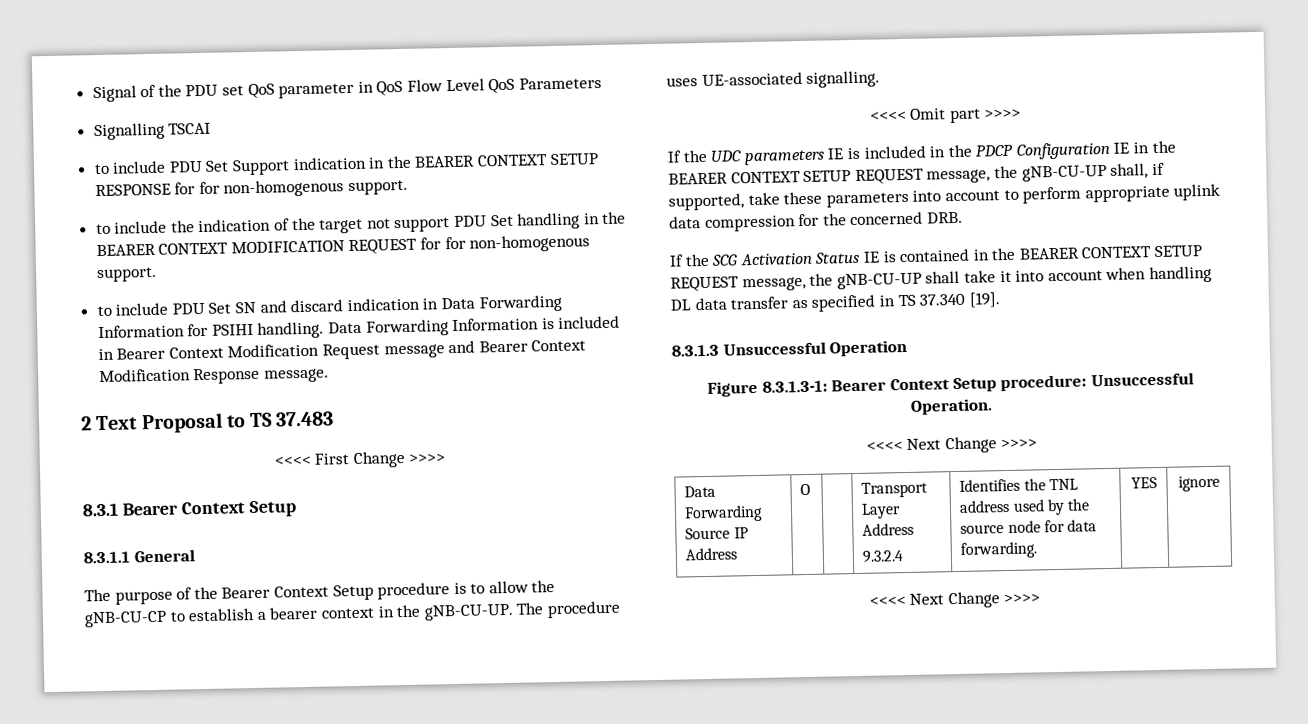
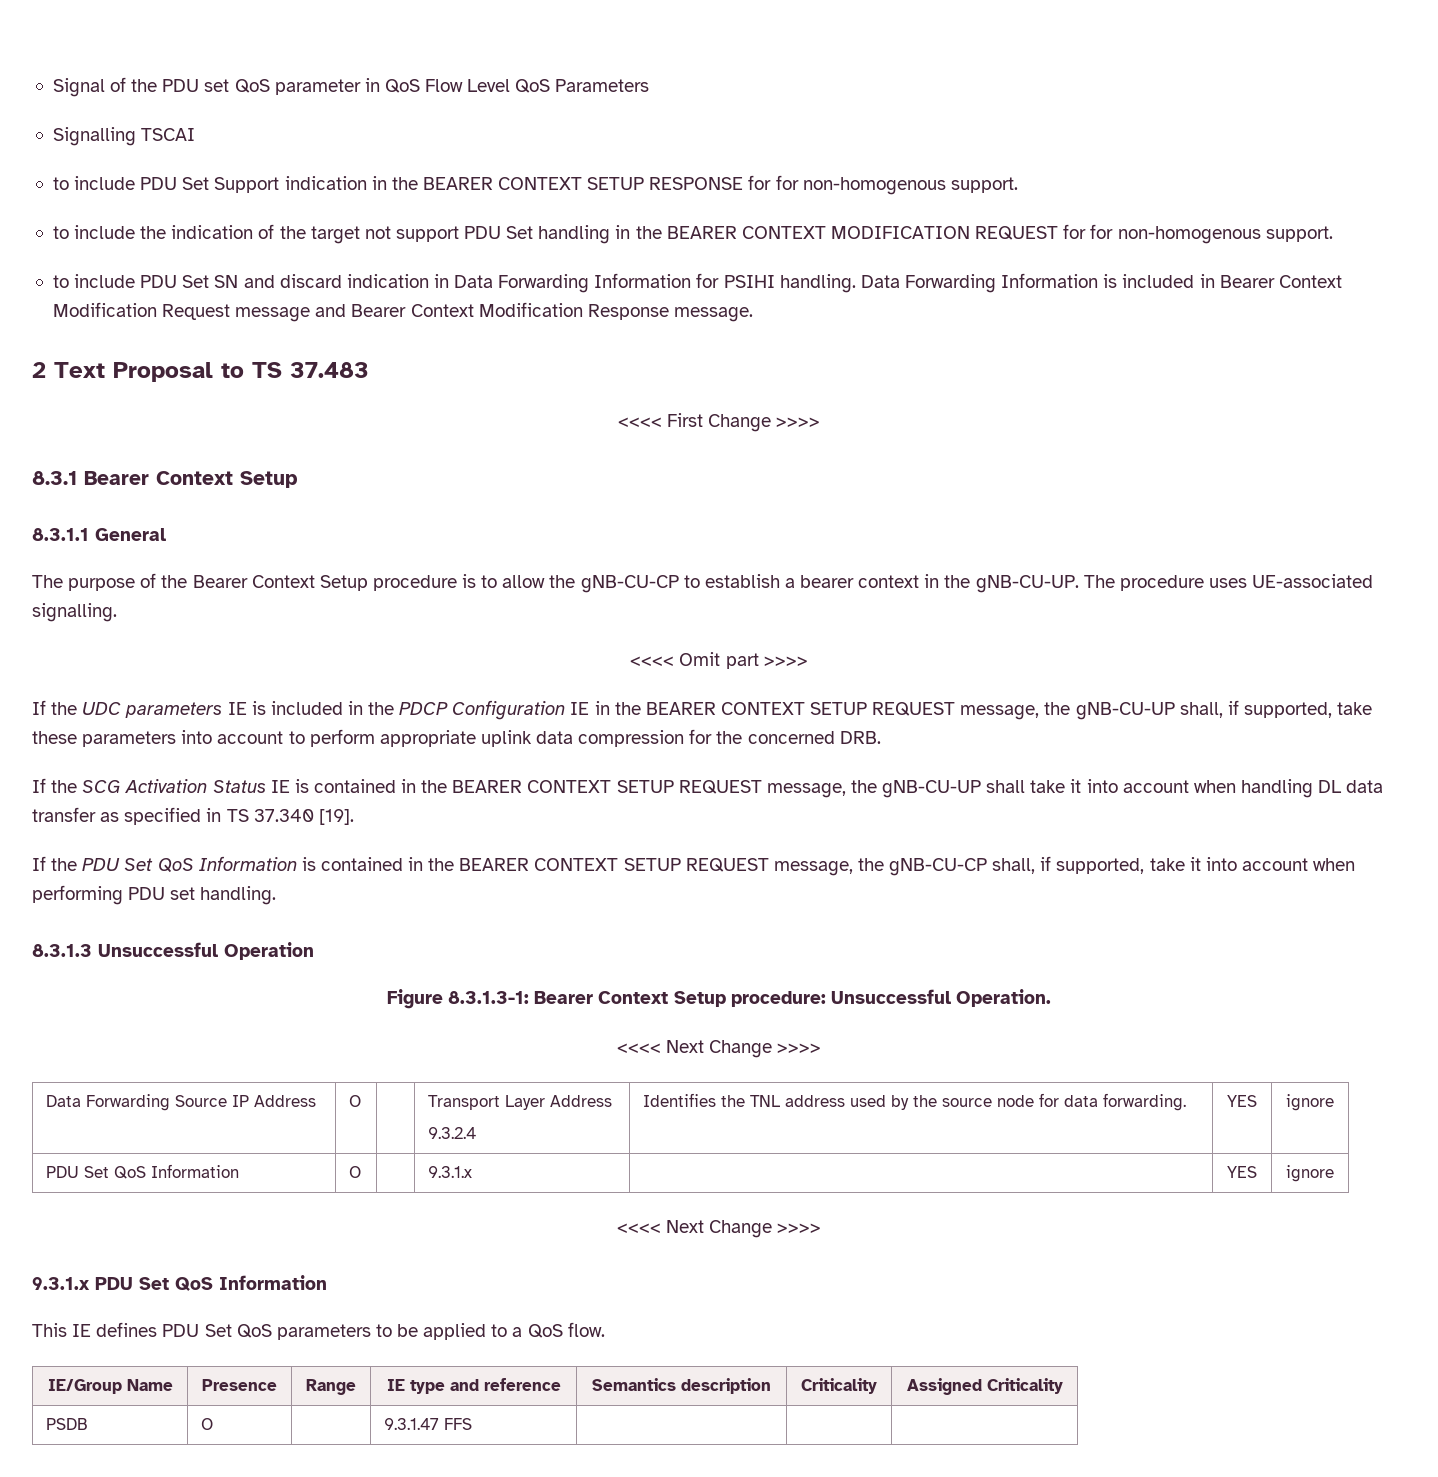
+ If the PDU Set QoS Information is contained in the BEARER CONTEXT SETUP REQUEST message, the gNB-CU-CP shall, if supported, take it into account when performing PDU set handling.
  Data Forwarding Source IP Address | O | | Transport Layer Address
  9.3.2.4 | Identifies the TNL address used by the source node for data forwarding. | YES | ignore
+ PDU Set QoS Information | O | | 9.3.1.x | | YES | ignore
  <<<< Next Change >>>>
+ 9.3.1.x PDU Set QoS Information
+ This IE defines PDU Set QoS parameters to be applied to a QoS flow.
+ IE/Group Name | Presence | Range | IE type and reference | Semantics description | Criticality | Assigned Criticality
+ PSDB | O | | 9.3.1.47 FFS | | |

